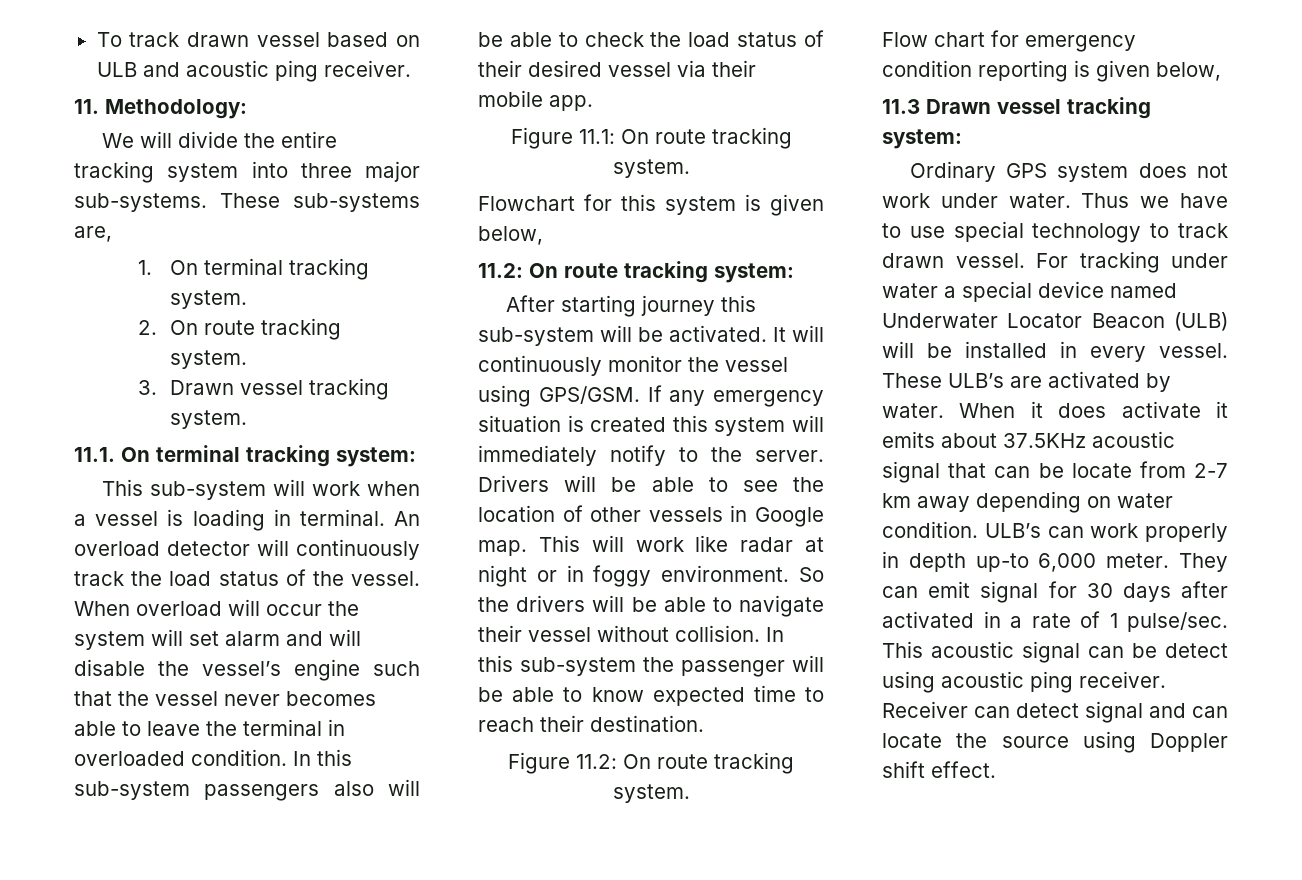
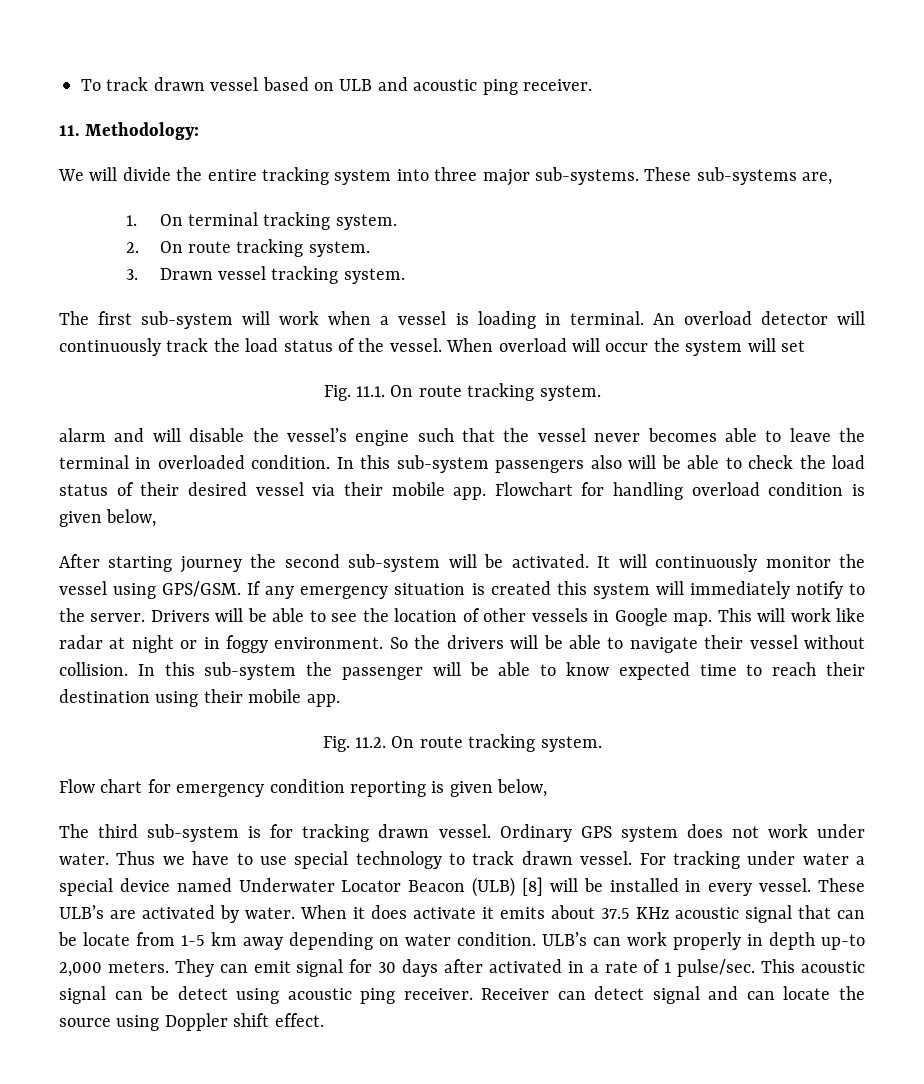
- 11.1. On terminal tracking system:
- This sub-system will work when a vessel is loading in terminal.
+ The first sub-system will work when a vessel is loading in terminal.
- When overload will occur the system will set alarm and will disable the vessel’s engine such that the vessel never becomes able to leave the terminal in overloaded condition.
+ When overload will occur the system will set
+ Fig. 11.1. On route tracking system.
+ alarm and will disable the vessel’s engine such that the vessel never becomes able to leave the terminal in overloaded condition.
- In this sub-system passengers also will be able to check the load status of their desired vessel via their mobile app.
- Figure 11.1: On route tracking system.
- Flowchart for this system is given below,
- 11.2: On route tracking system:
+ In this sub-system passengers also will be able to check the load status of their desired vessel via their mobile app. Flowchart for handling overload condition is given below,
- After starting journey this sub-system will be activated.
+ After starting journey the second sub-system will be activated.
- In this sub-system the passenger will be able to know expected time to reach their destination.
- Figure 11.2: On route tracking system.
+ In this sub-system the passenger will be able to know expected time to reach their destination using their mobile app.
+ Fig. 11.2. On route tracking system.
- 11.3 Drawn vessel tracking system:
- Ordinary GPS system does not work under water.
+ The third sub-system is for tracking drawn vessel. Ordinary GPS system does not work under water.
- For tracking under water a special device named Underwater Locator Beacon (ULB) will be installed in every vessel.
+ For tracking under water a special device named Underwater Locator Beacon (ULB) [8] will be installed in every vessel.
- When it does activate it emits about 37.5KHz acoustic signal that can be locate from 2-7 km away depending on water condition.
+ When it does activate it emits about 37.5 KHz acoustic signal that can be locate from 1-5 km away depending on water condition.
- ULB’s can work properly in depth up-to 6,000 meter.
+ ULB’s can work properly in depth up-to 2,000 meters.

